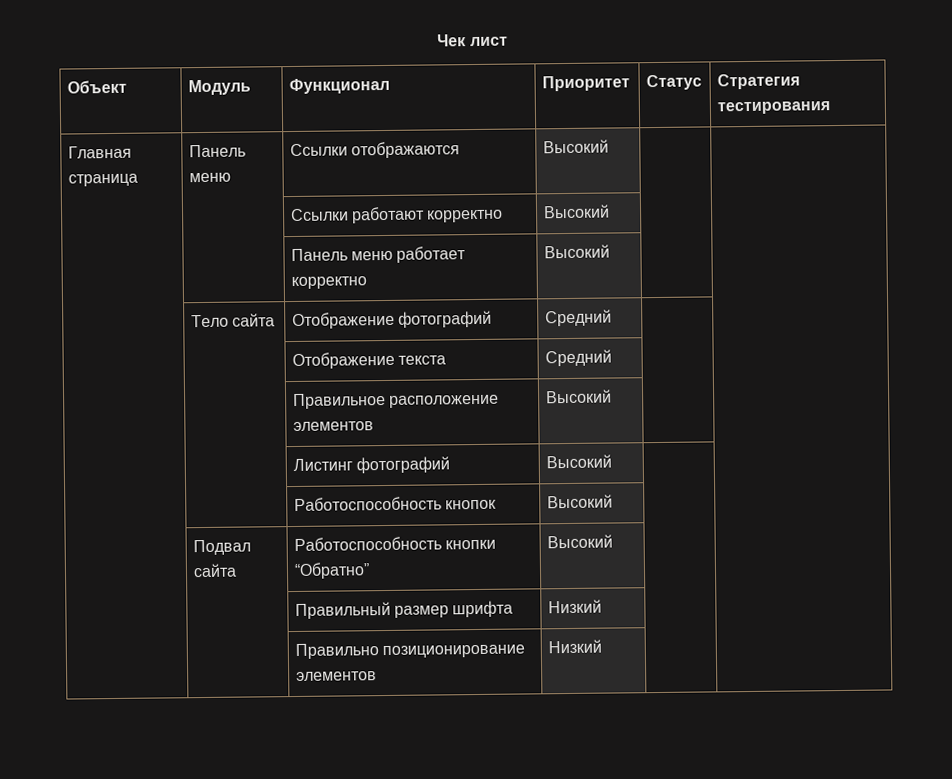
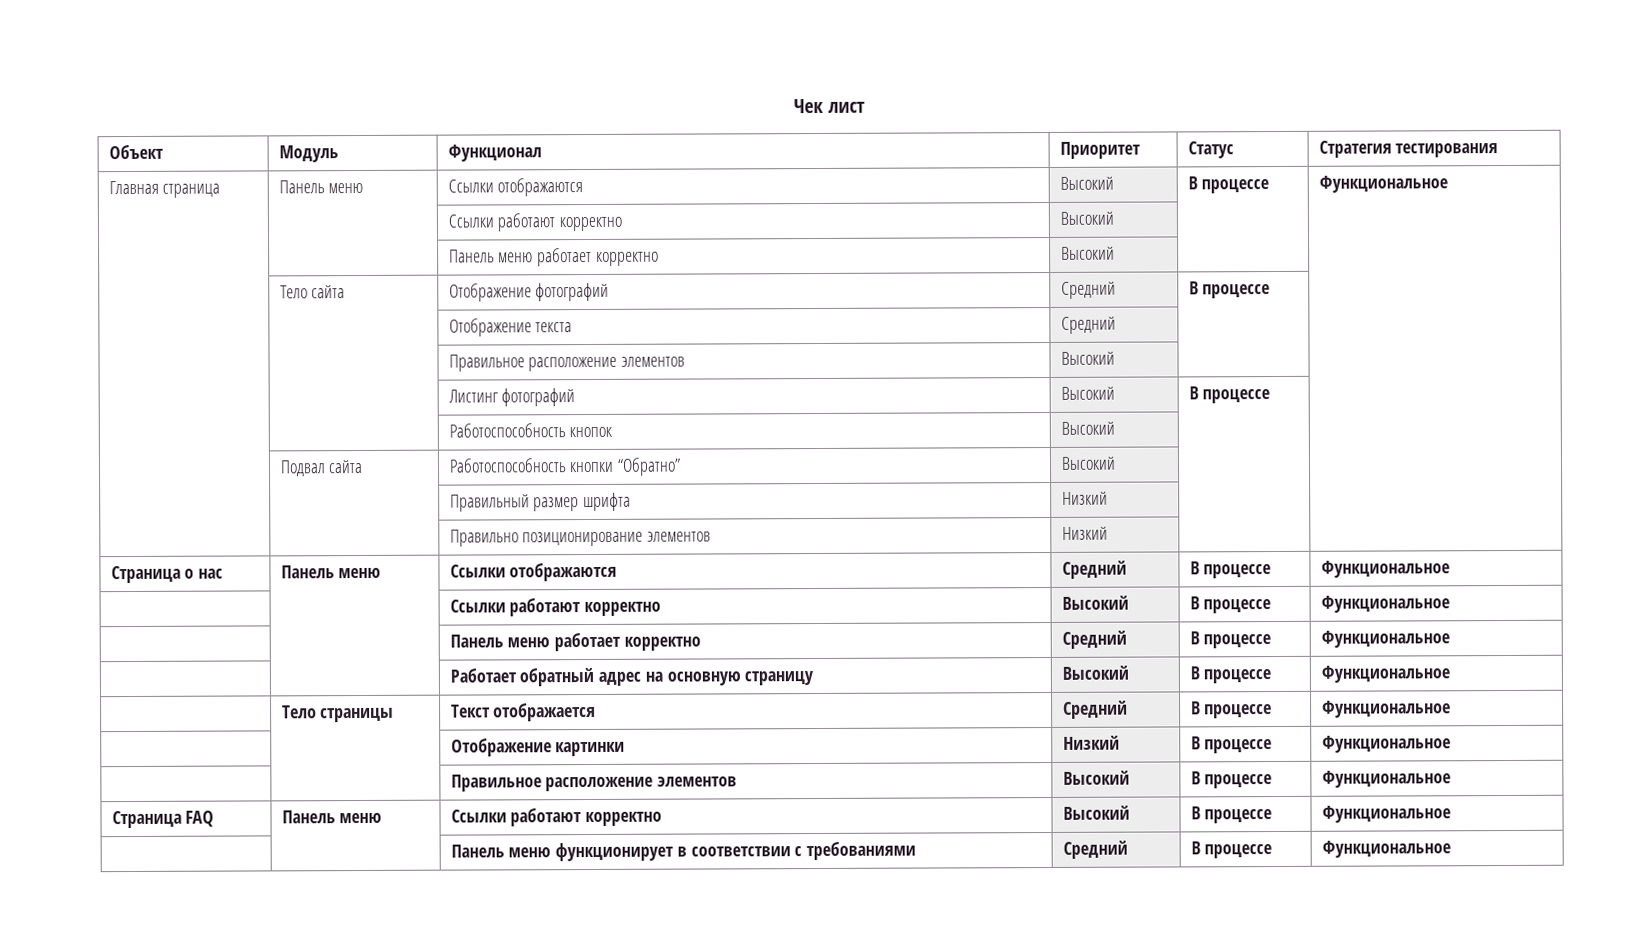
- Главная страница | Панель меню | Ссылки отображаются | Высокий | |
+ Главная страница | Панель меню | Ссылки отображаются | Высокий | В процессе | Функциональное
- | Тело сайта | Отображение фотографий | Средний | |
+ | Тело сайта | Отображение фотографий | Средний | В процессе |
- | | Листинг фотографий | Высокий | |
+ | | Листинг фотографий | Высокий | В процессе |
+ Страница о нас | Панель меню | Ссылки отображаются | Средний | В процессе | Функциональное
+ | | Ссылки работают корректно | Высокий | В процессе | Функциональное
+ | | Панель меню работает корректно | Средний | В процессе | Функциональное
+ | | Работает обратный адрес на основную страницу | Высокий | В процессе | Функциональное
+ | Тело страницы | Текст отображается | Средний | В процессе | Функциональное
+ | | Отображение картинки | Низкий | В процессе | Функциональное
+ | | Правильное расположение элементов | Высокий | В процессе | Функциональное
+ Страница FAQ | Панель меню | Ссылки работают корректно | Высокий | В процессе | Функциональное
+ | | Панель меню функционирует в соответствии с требованиями | Средний | В процессе | Функциональное

